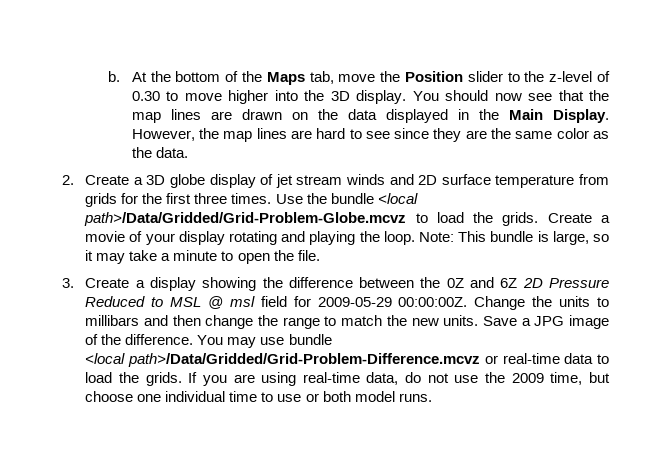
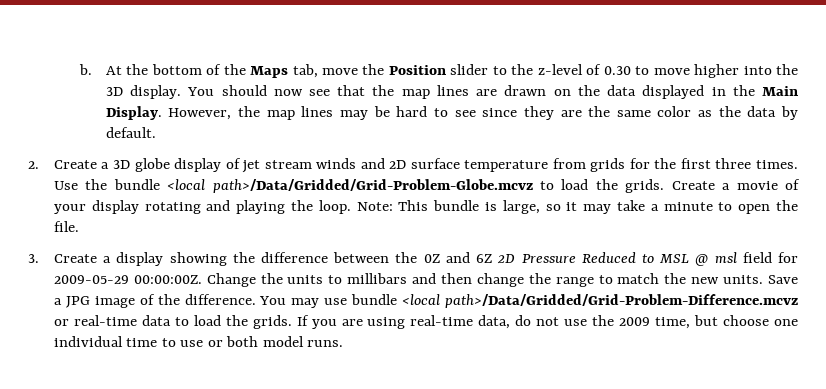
- However, the map lines are hard to see since they are the same color as the data.
+ However, the map lines may be hard to see since they are the same color as the data by default.
- You may use bundle
- <local path>/Data/Gridded/Grid-Problem-Difference.mcvz or real-time data to load the grids.
+ You may use bundle <local path>/Data/Gridded/Grid-Problem-Difference.mcvz or real-time data to load the grids.

